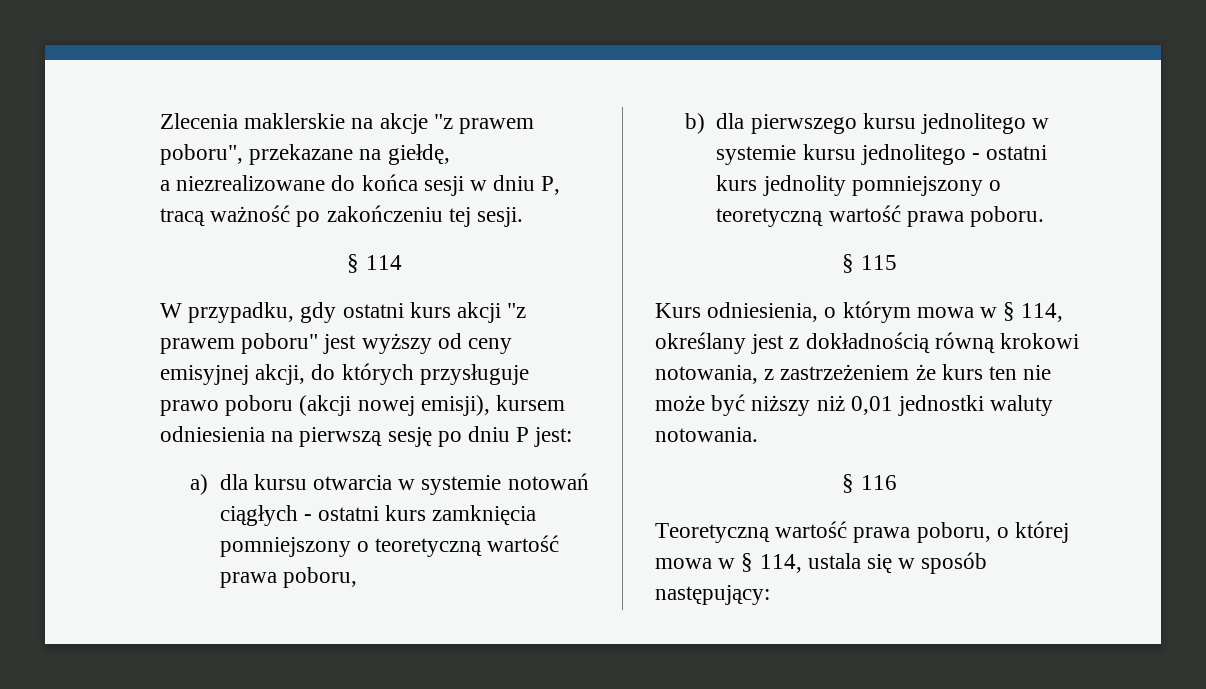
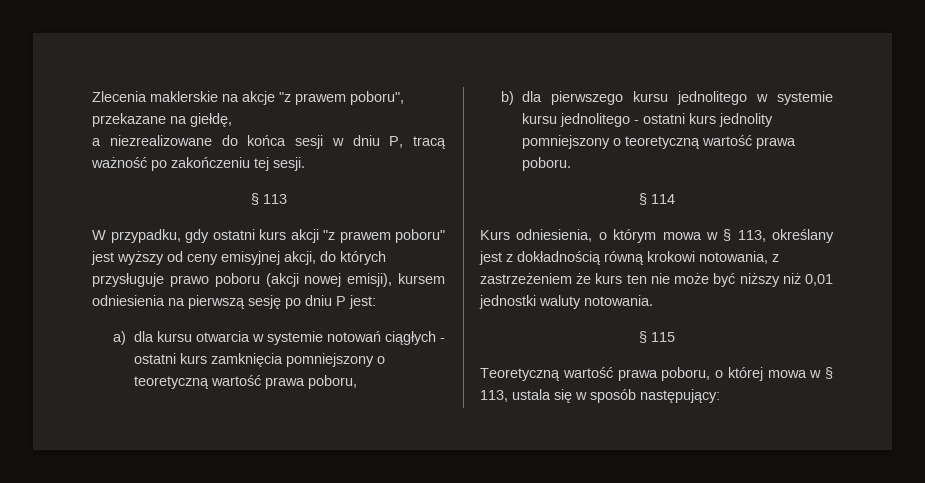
- § 114
+ § 113
- § 115
+ § 114
- Kurs odniesienia, o którym mowa w § 114, określany jest z dokładnością równą krokowi notowania, z zastrzeżeniem że kurs ten nie może być niższy niż 0,01 jednostki waluty notowania.
+ Kurs odniesienia, o którym mowa w § 113, określany jest z dokładnością równą krokowi notowania, z zastrzeżeniem że kurs ten nie może być niższy niż 0,01 jednostki waluty notowania.
- § 116
+ § 115
- Teoretyczną wartość prawa poboru, o której mowa w § 114, ustala się w sposób następujący:
+ Teoretyczną wartość prawa poboru, o której mowa w § 113, ustala się w sposób następujący:

